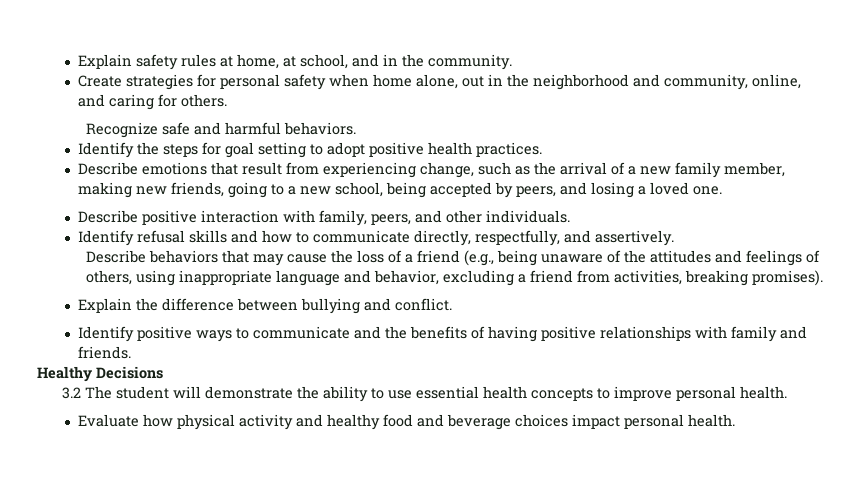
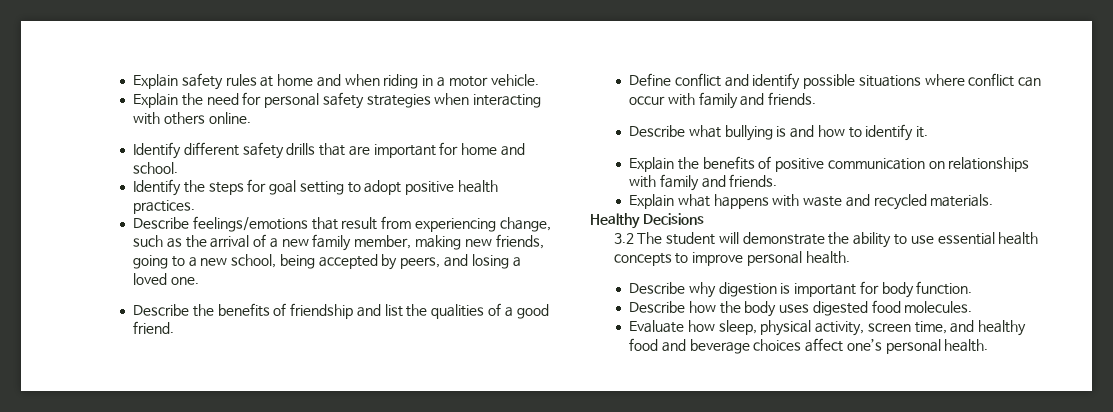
- Explain safety rules at home, at school, and in the community.
- Create strategies for personal safety when home alone, out in the neighborhood and community, online, and caring for others.
- Recognize safe and harmful behaviors.
+ Explain safety rules at home and when riding in a motor vehicle.
+ Explain the need for personal safety strategies when interacting with others online.
+ Identify different safety drills that are important for home and school.
- Describe emotions that result from experiencing change, such as the arrival of a new family member, making new friends, going to a new school, being accepted by peers, and losing a loved one.
+ Describe feelings/emotions that result from experiencing change, such as the arrival of a new family member, making new friends, going to a new school, being accepted by peers, and losing a loved one.
- Describe positive interaction with family, peers, and other individuals.
- Identify refusal skills and how to communicate directly, respectfully, and assertively.
- Describe behaviors that may cause the loss of a friend (e.g., being unaware of the attitudes and feelings of others, using inappropriate language and behavior, excluding a friend from activities, breaking promises).
- Explain the difference between bullying and conflict.
- Identify positive ways to communicate and the benefits of having positive relationships with family and friends.
+ Describe the benefits of friendship and list the qualities of a good friend.
+ Define conflict and identify possible situations where conflict can occur with family and friends.
+ Describe what bullying is and how to identify it.
+ Explain the benefits of positive communication on relationships with family and friends.
+ Explain what happens with waste and recycled materials.
- Evaluate how physical activity and healthy food and beverage choices impact personal health.
+ Describe why digestion is important for body function.
+ Describe how the body uses digested food molecules.
+ Evaluate how sleep, physical activity, screen time, and healthy food and beverage choices affect one’s personal health.

